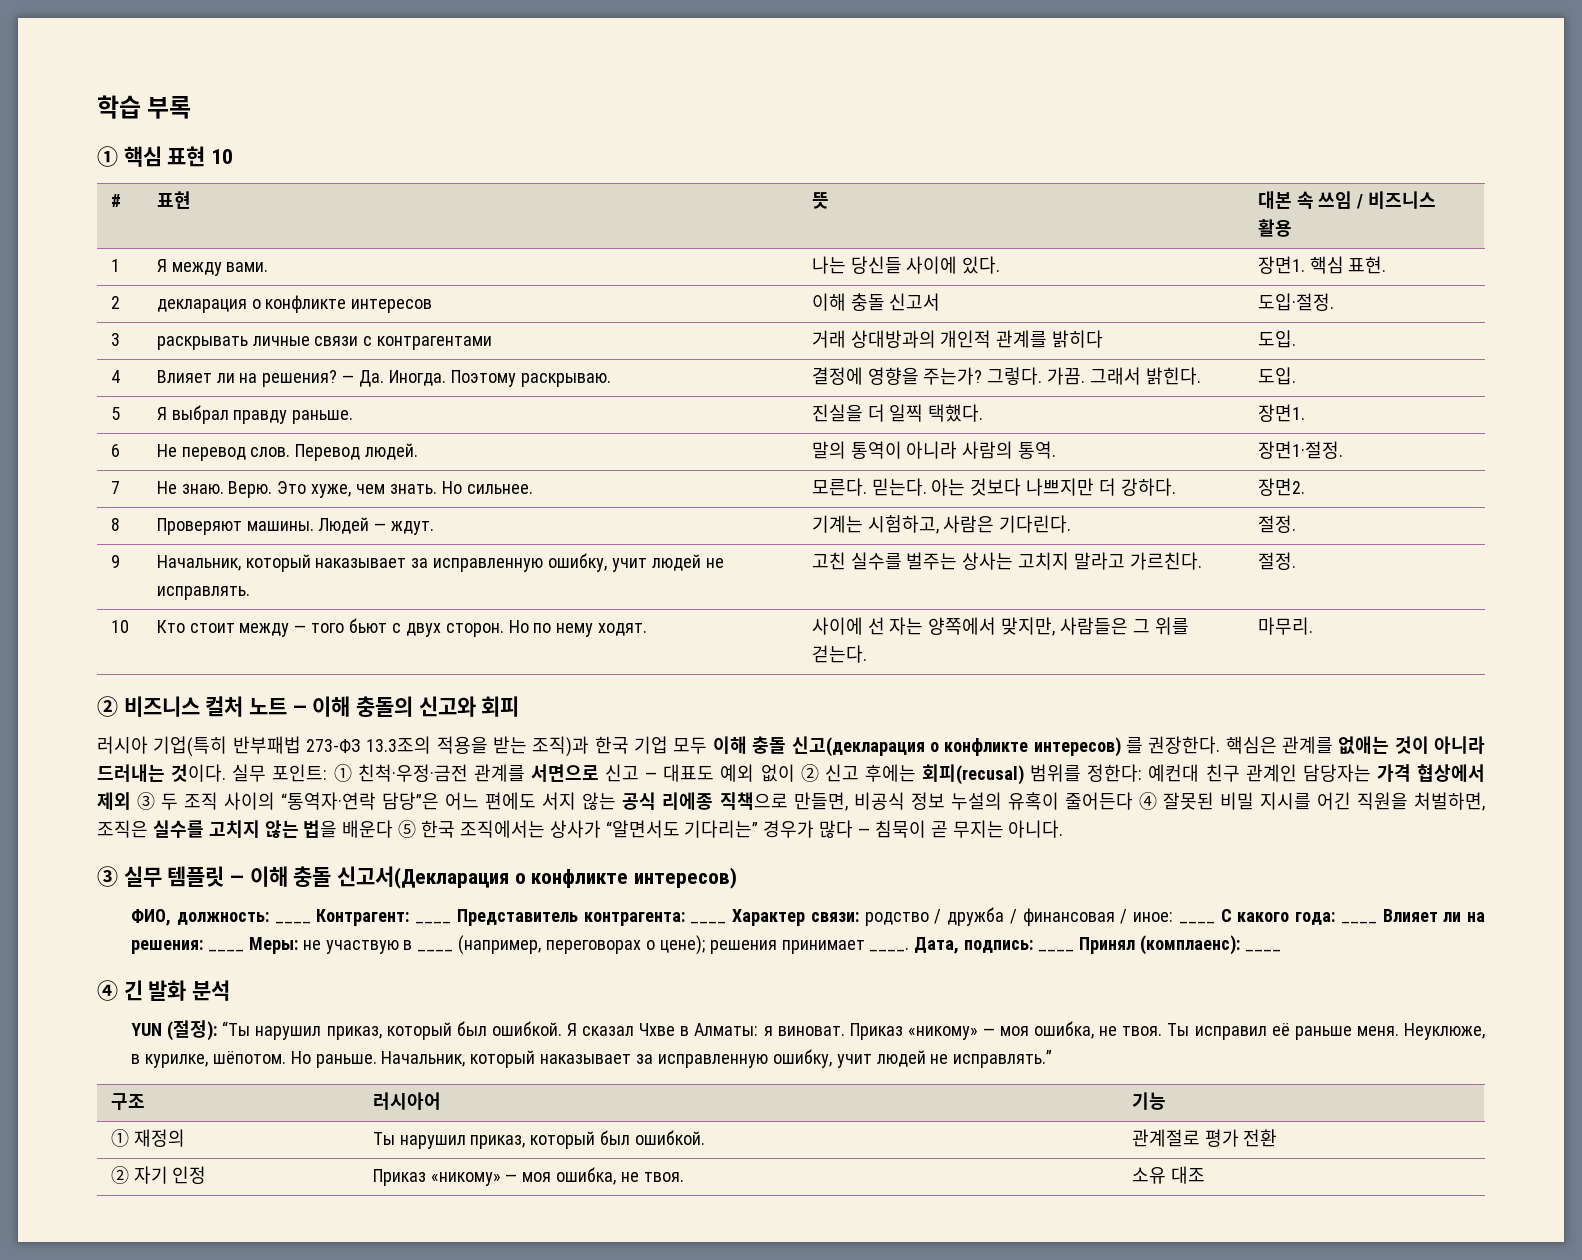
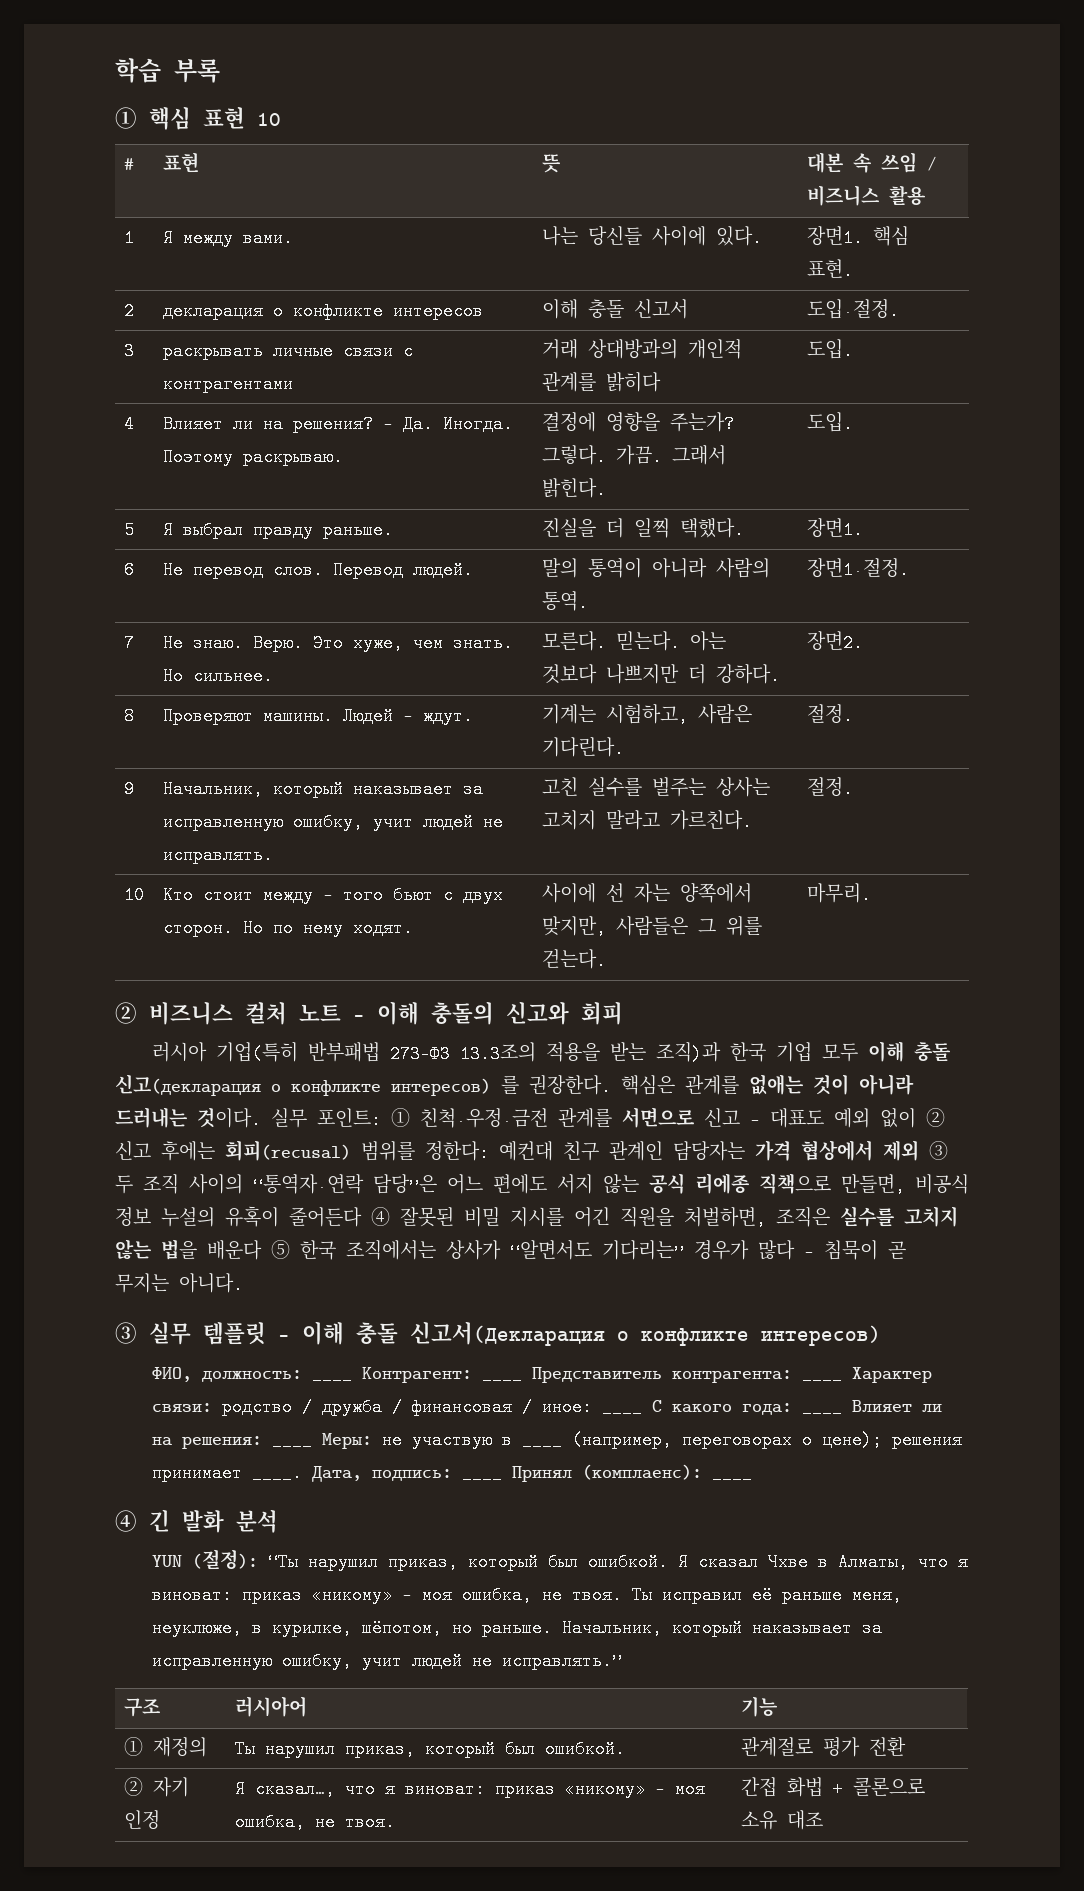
- Я сказал Чхве в Алматы: я виноват. Приказ «никому» — моя ошибка, не твоя.
+ Я сказал Чхве в Алматы, что я виноват: приказ «никому» — моя ошибка, не твоя.
- Ты исправил её раньше меня. Неуклюже, в курилке, шёпотом. Но раньше.
+ Ты исправил её раньше меня, неуклюже, в курилке, шёпотом, но раньше.
- ② 자기 인정 | Приказ «никому» — моя ошибка, не твоя. | 소유 대조
+ ② 자기 인정 | Я сказал…, что я виноват: приказ «никому» — моя ошибка, не твоя. | 간접 화법 + 콜론으로 소유 대조

